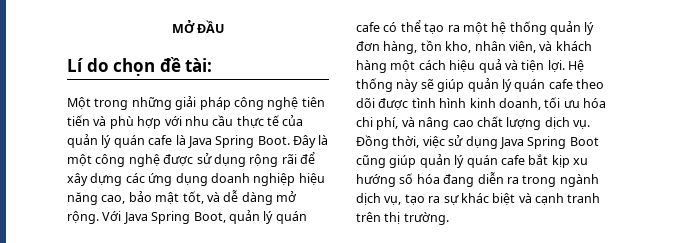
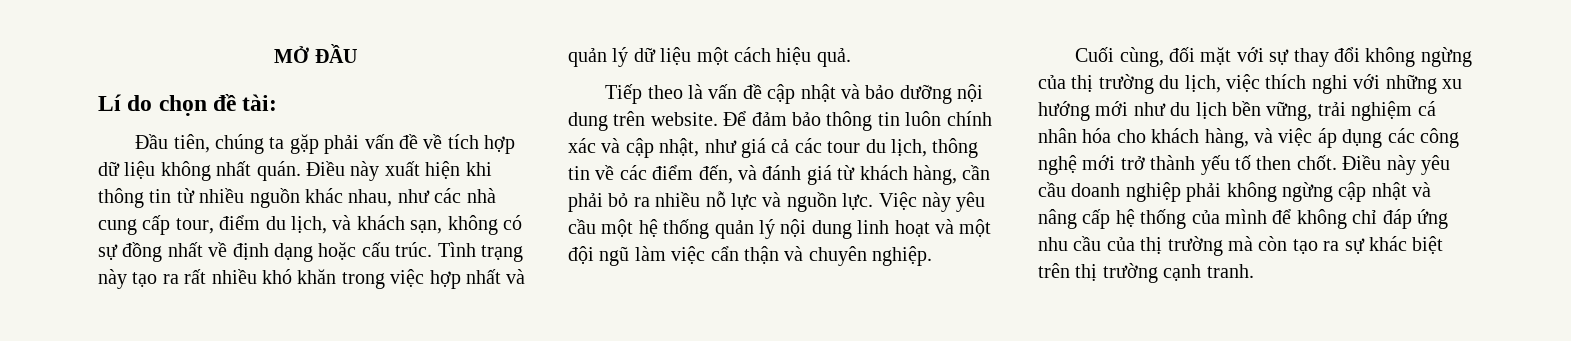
- Một trong những giải pháp công nghệ tiên tiến và phù hợp với nhu cầu thực tế của quản lý quán cafe là Java Spring Boot. Đây là một công nghệ được sử dụng rộng rãi để xây dựng các ứng dụng doanh nghiệp hiệu năng cao, bảo mật tốt, và dễ dàng mở rộng. Với Java Spring Boot, quản lý quán cafe có thể tạo ra một hệ thống quản lý đơn hàng, tồn kho, nhân viên, và khách hàng một cách hiệu quả và tiện lợi. Hệ thống này sẽ giúp quản lý quán cafe theo dõi được tình hình kinh doanh, tối ưu hóa chi phí, và nâng cao chất lượng dịch vụ. Đồng thời, việc sử dụng Java Spring Boot cũng giúp quản lý quán cafe bắt kịp xu hướng số hóa đang diễn ra trong ngành dịch vụ, tạo ra sự khác biệt và cạnh tranh trên thị trường.
+ Đầu tiên, chúng ta gặp phải vấn đề về tích hợp dữ liệu không nhất quán. Điều này xuất hiện khi thông tin từ nhiều nguồn khác nhau, như các nhà cung cấp tour, điểm du lịch, và khách sạn, không có sự đồng nhất về định dạng hoặc cấu trúc. Tình trạng này tạo ra rất nhiều khó khăn trong việc hợp nhất và quản lý dữ liệu một cách hiệu quả.
+ Tiếp theo là vấn đề cập nhật và bảo dưỡng nội dung trên website. Để đảm bảo thông tin luôn chính xác và cập nhật, như giá cả các tour du lịch, thông tin về các điểm đến, và đánh giá từ khách hàng, cần phải bỏ ra nhiều nỗ lực và nguồn lực. Việc này yêu cầu một hệ thống quản lý nội dung linh hoạt và một đội ngũ làm việc cẩn thận và chuyên nghiệp.
+ Cuối cùng, đối mặt với sự thay đổi không ngừng của thị trường du lịch, việc thích nghi với những xu hướng mới như du lịch bền vững, trải nghiệm cá nhân hóa cho khách hàng, và việc áp dụng các công nghệ mới trở thành yếu tố then chốt. Điều này yêu cầu doanh nghiệp phải không ngừng cập nhật và nâng cấp hệ thống của mình để không chỉ đáp ứng nhu cầu của thị trường mà còn tạo ra sự khác biệt trên thị trường cạnh tranh.

